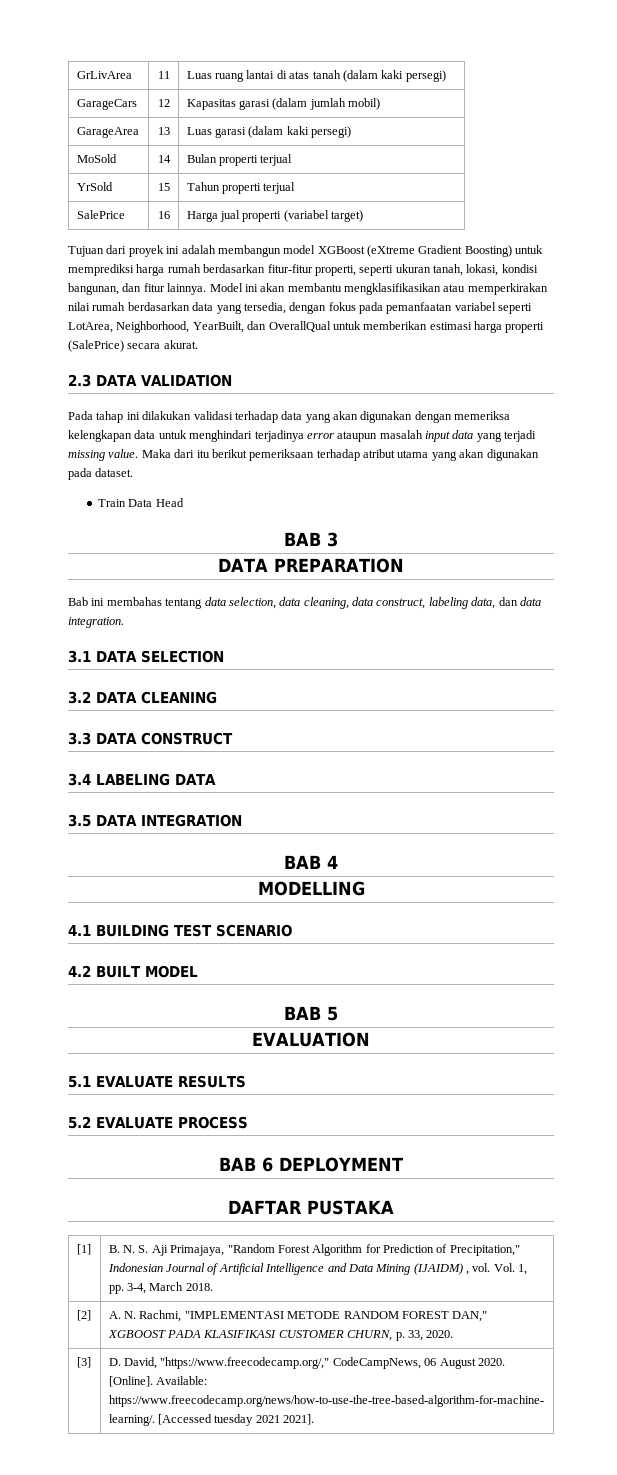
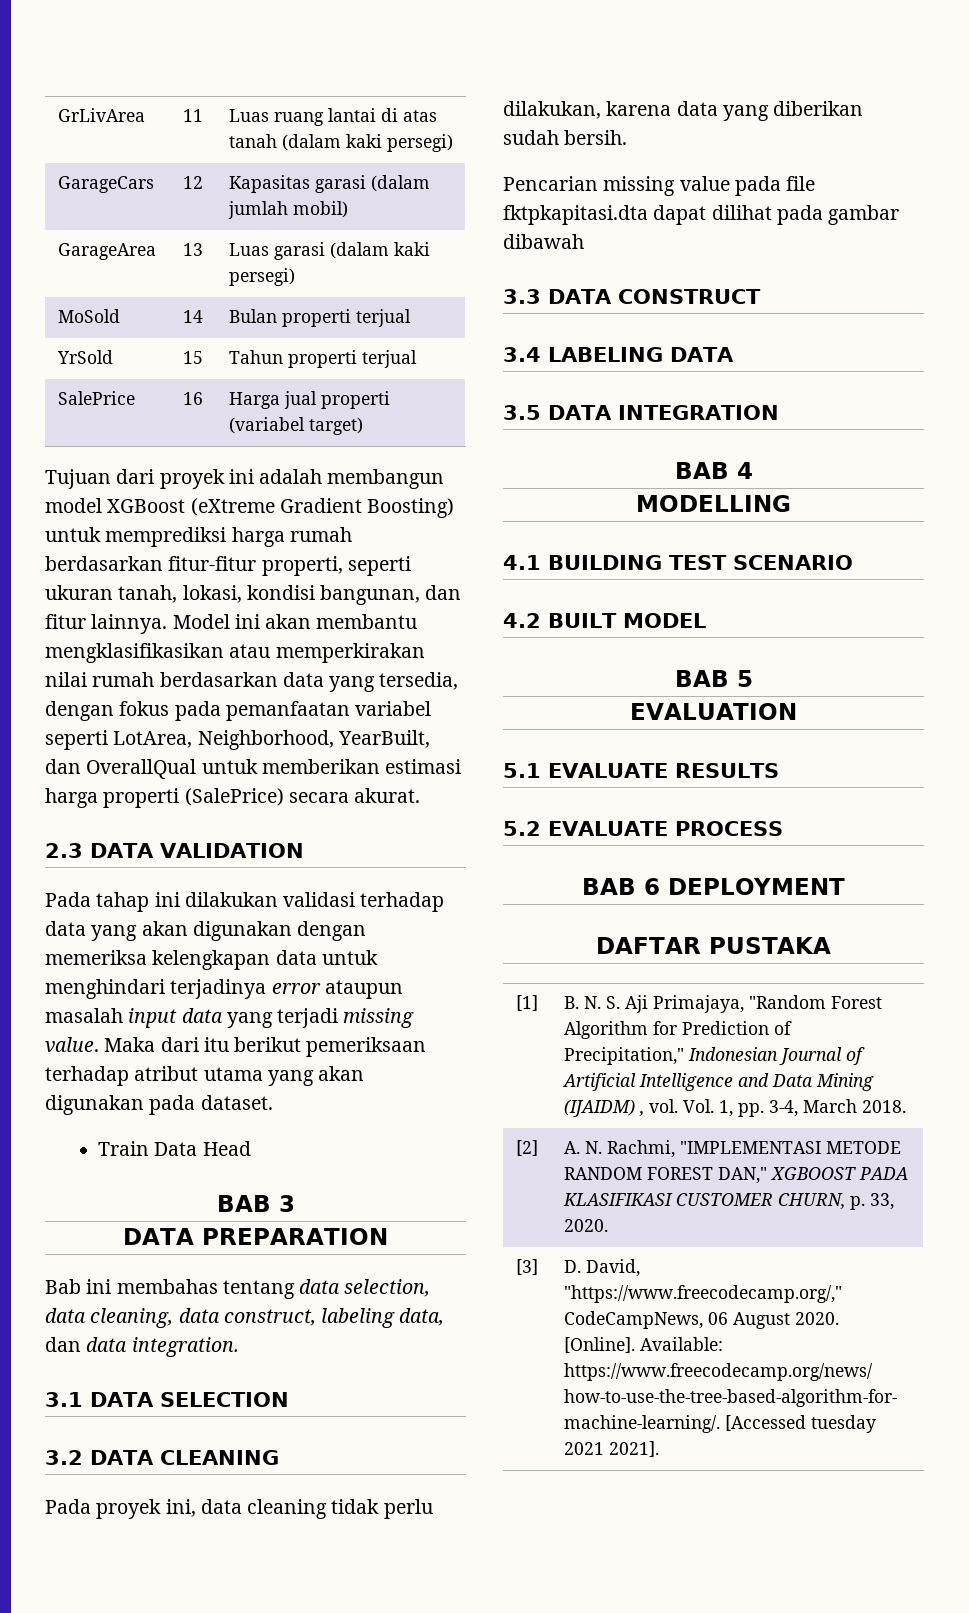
+ Pada proyek ini, data cleaning tidak perlu dilakukan, karena data yang diberikan sudah bersih.
+ Pencarian missing value pada file fktpkapitasi.dta dapat dilihat pada gambar dibawah

